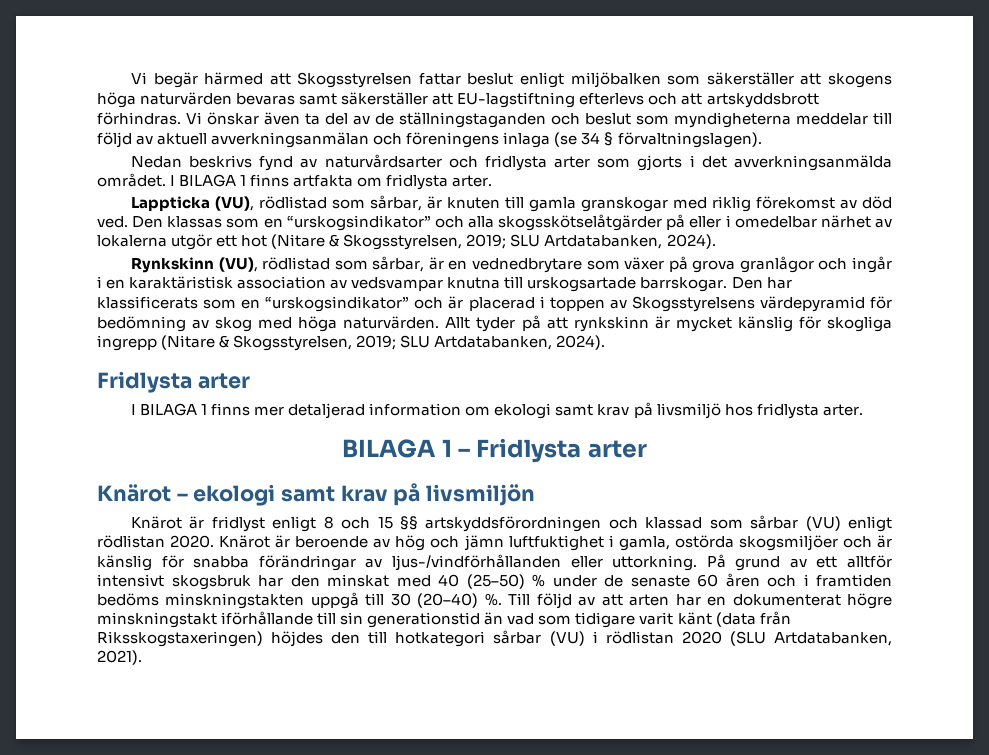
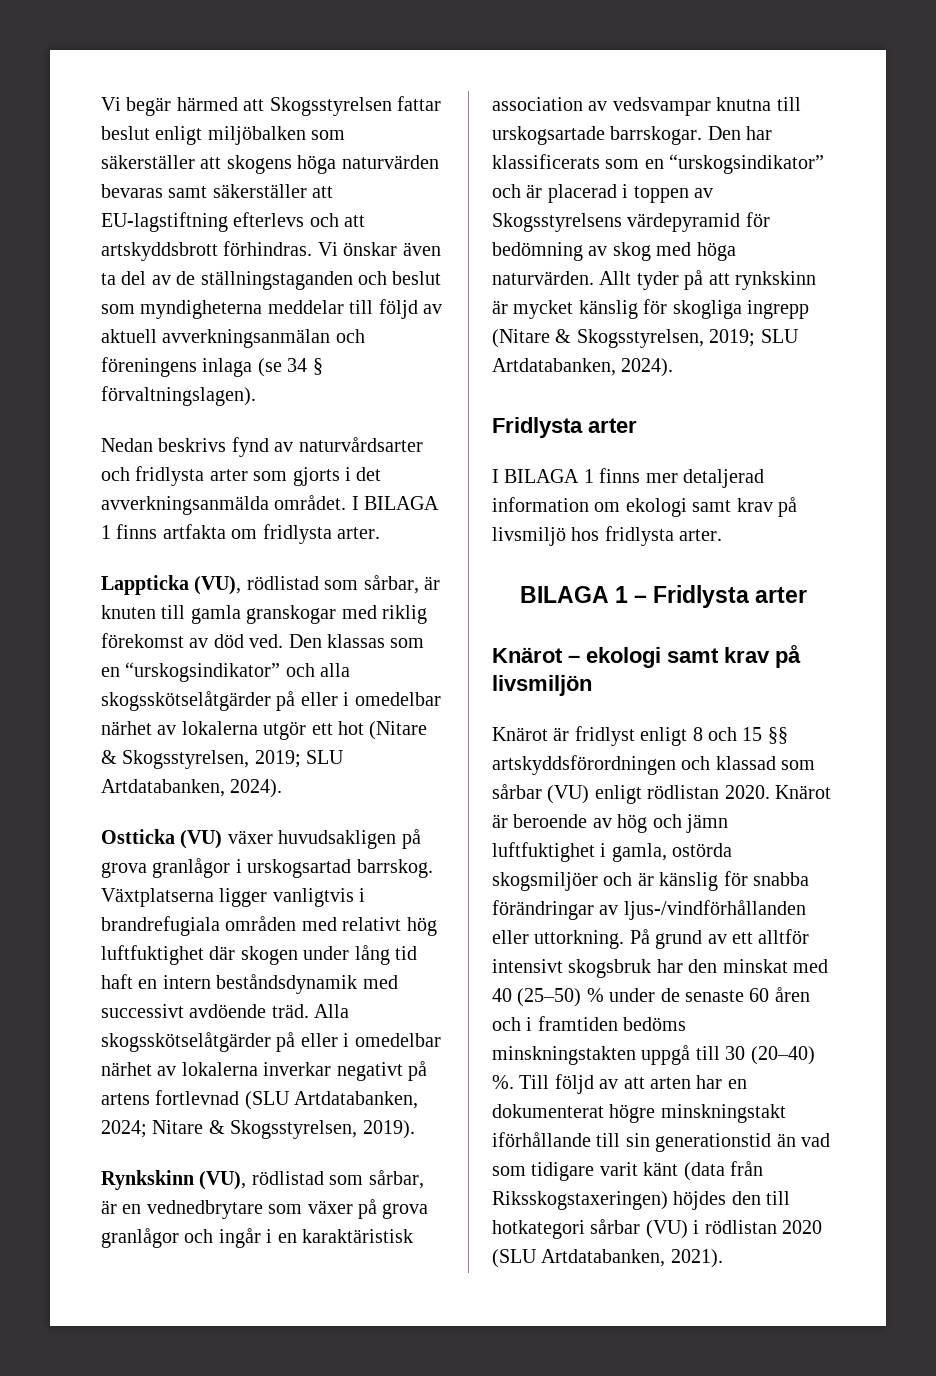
+ Ostticka (VU) växer huvudsakligen på grova granlågor i urskogsartad barrskog. Växtplatserna ligger vanligtvis i brandrefugiala områden med relativt hög luftfuktighet där skogen under lång tid haft en intern beståndsdynamik med successivt avdöende träd. Alla skogsskötselåtgärder på eller i omedelbar närhet av lokalerna inverkar negativt på artens fortlevnad (SLU Artdatabanken, 2024; Nitare & Skogsstyrelsen, 2019).

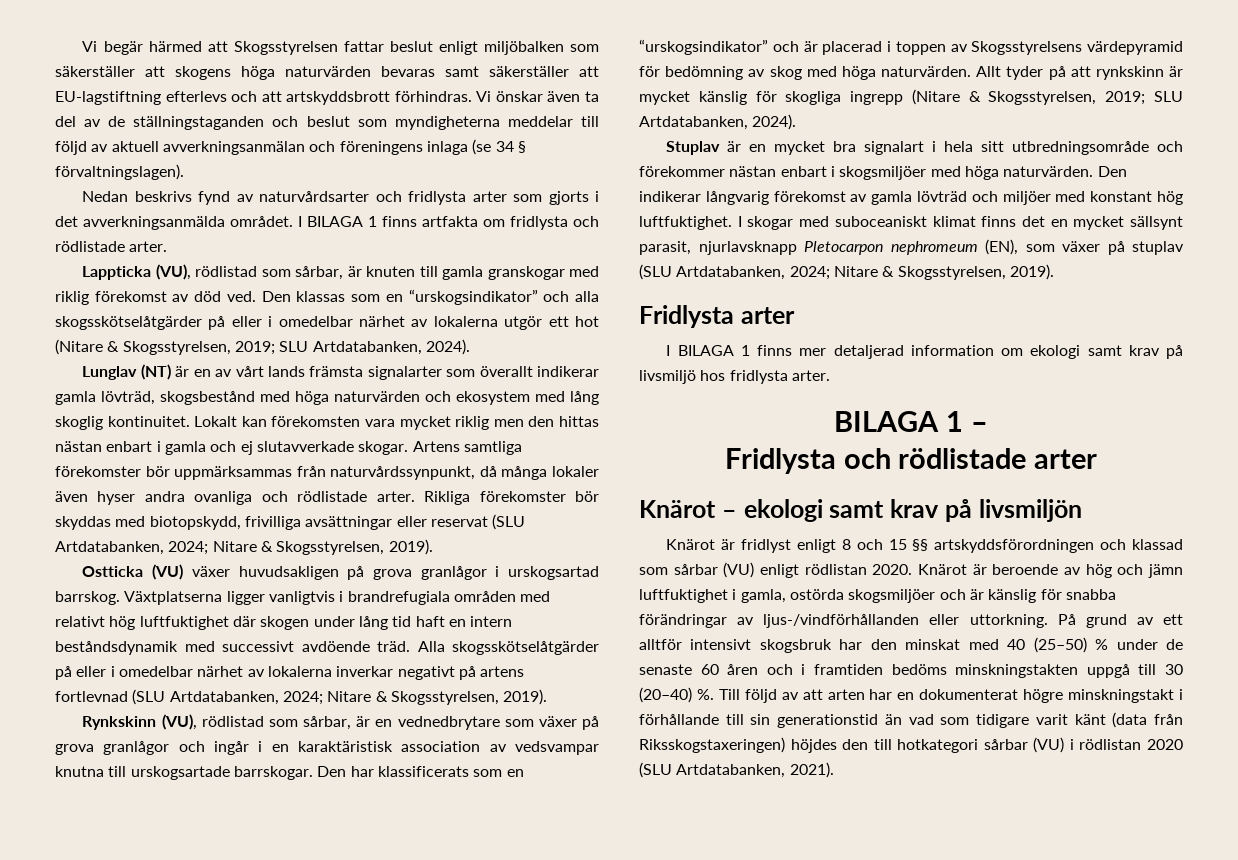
- I BILAGA 1 finns artfakta om fridlysta arter.
+ I BILAGA 1 finns artfakta om fridlysta och rödlistade arter.
+ Lunglav (NT) är en av vårt lands främsta signalarter som överallt indikerar gamla lövträd, skogsbestånd med höga naturvärden och ekosystem med lång skoglig kontinuitet. Lokalt kan förekomsten vara mycket riklig men den hittas nästan enbart i gamla och ej slutavverkade skogar. Artens samtliga förekomster bör uppmärksammas från naturvårdssynpunkt, då många lokaler även hyser andra ovanliga och rödlistade arter. Rikliga förekomster bör skyddas med biotopskydd, frivilliga avsättningar eller reservat (SLU Artdatabanken, 2024; Nitare & Skogsstyrelsen, 2019).
+ Stuplav är en mycket bra signalart i hela sitt utbredningsområde och förekommer nästan enbart i skogsmiljöer med höga naturvärden. Den indikerar långvarig förekomst av gamla lövträd och miljöer med konstant hög luftfuktighet. I skogar med suboceaniskt klimat finns det en mycket sällsynt parasit, njurlavsknapp Pletocarpon nephromeum (EN), som växer på stuplav (SLU Artdatabanken, 2024; Nitare & Skogsstyrelsen, 2019).
- BILAGA 1 – Fridlysta arter
+ BILAGA 1 –
+ Fridlysta och rödlistade arter
- Till följd av att arten har en dokumenterat högre minskningstakt iförhållande till sin generationstid än vad som tidigare varit känt (data från Riksskogstaxeringen) höjdes den till hotkategori sårbar (VU) i rödlistan 2020 (SLU Artdatabanken, 2021).
+ Till följd av att arten har en dokumenterat högre minskningstakt i förhållande till sin generationstid än vad som tidigare varit känt (data från Riksskogstaxeringen) höjdes den till hotkategori sårbar (VU) i rödlistan 2020 (SLU Artdatabanken, 2021).

